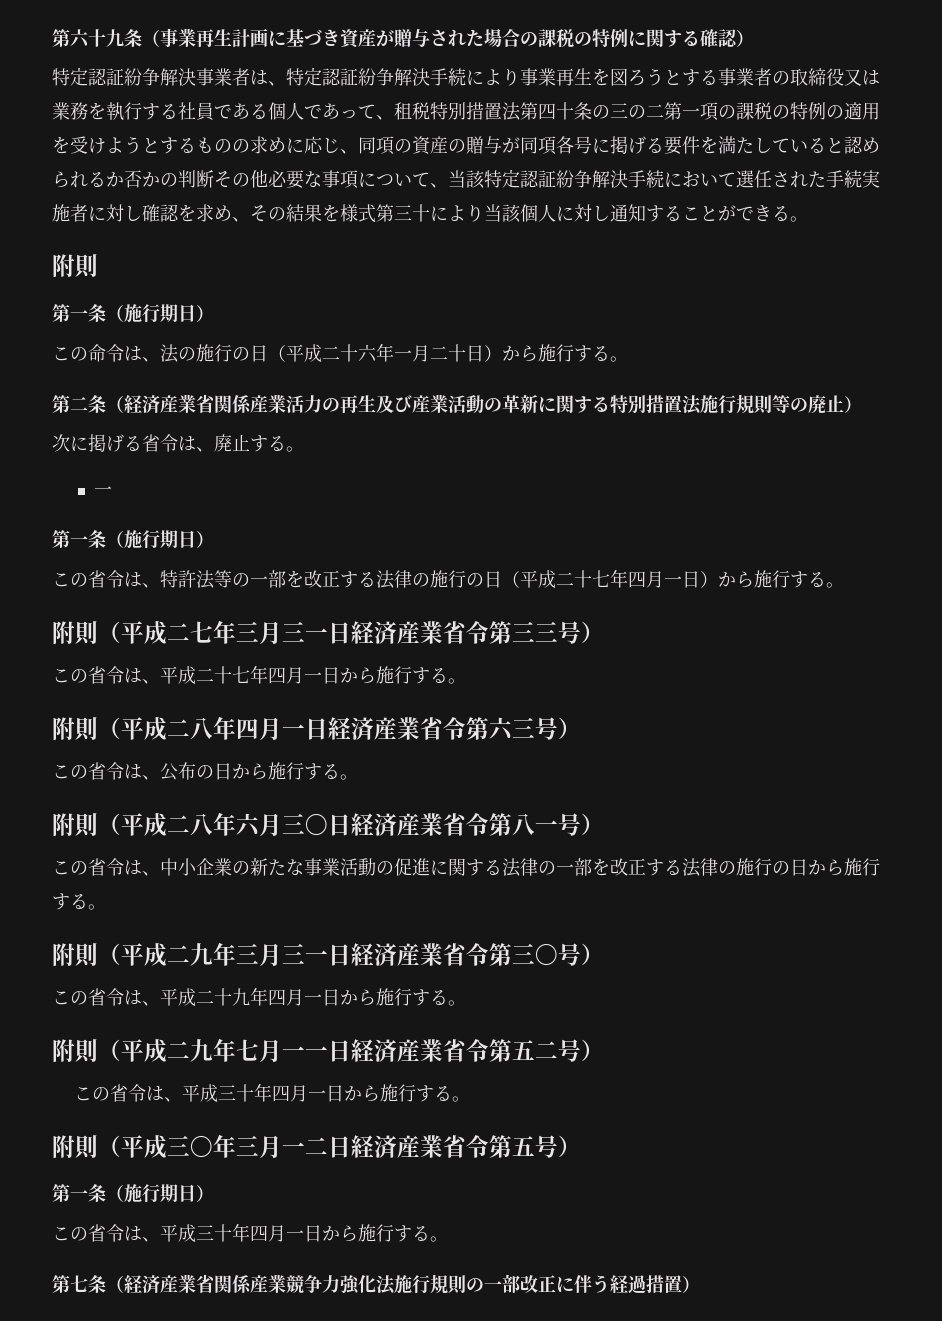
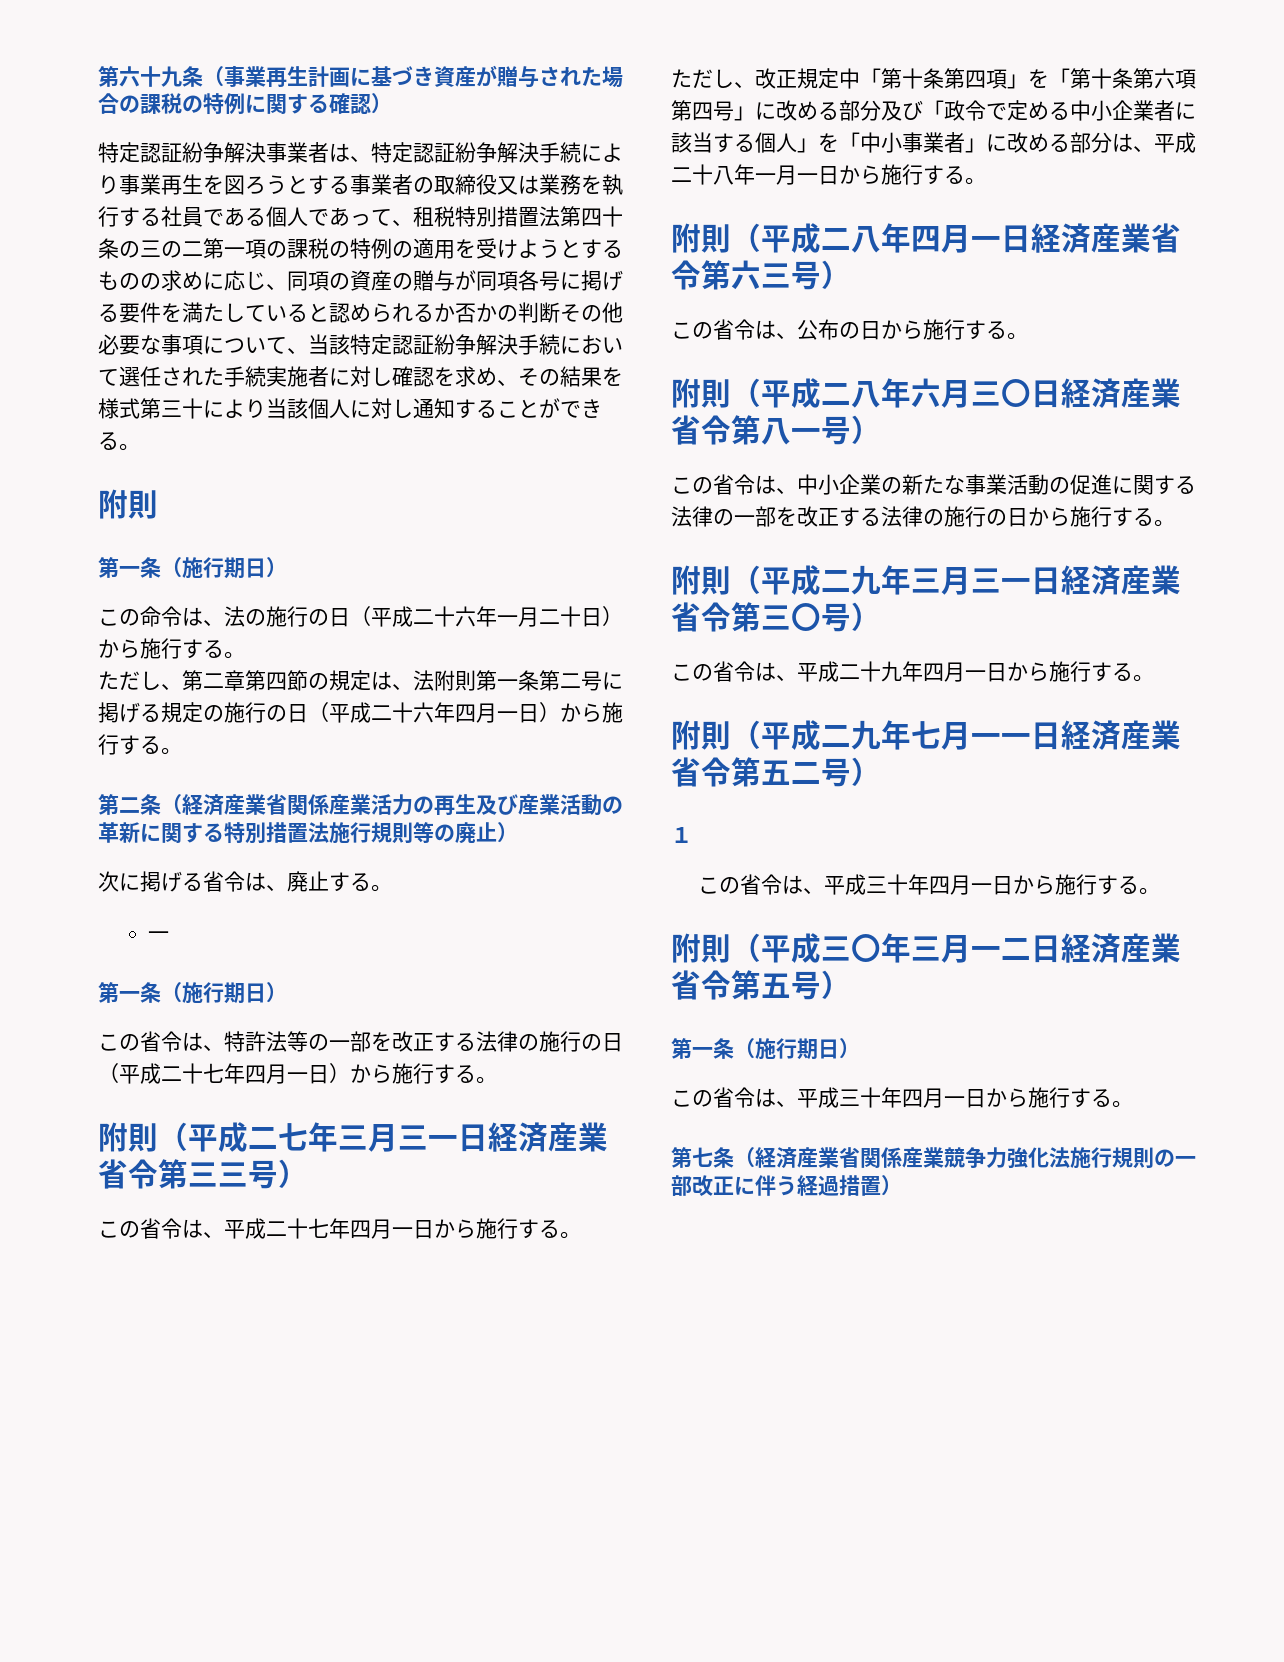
+ ただし、第二章第四節の規定は、法附則第一条第二号に掲げる規定の施行の日（平成二十六年四月一日）から施行する。
+ ただし、改正規定中「第十条第四項」を「第十条第六項第四号」に改める部分及び「政令で定める中小企業者に該当する個人」を「中小事業者」に改める部分は、平成二十八年一月一日から施行する。
+ １

